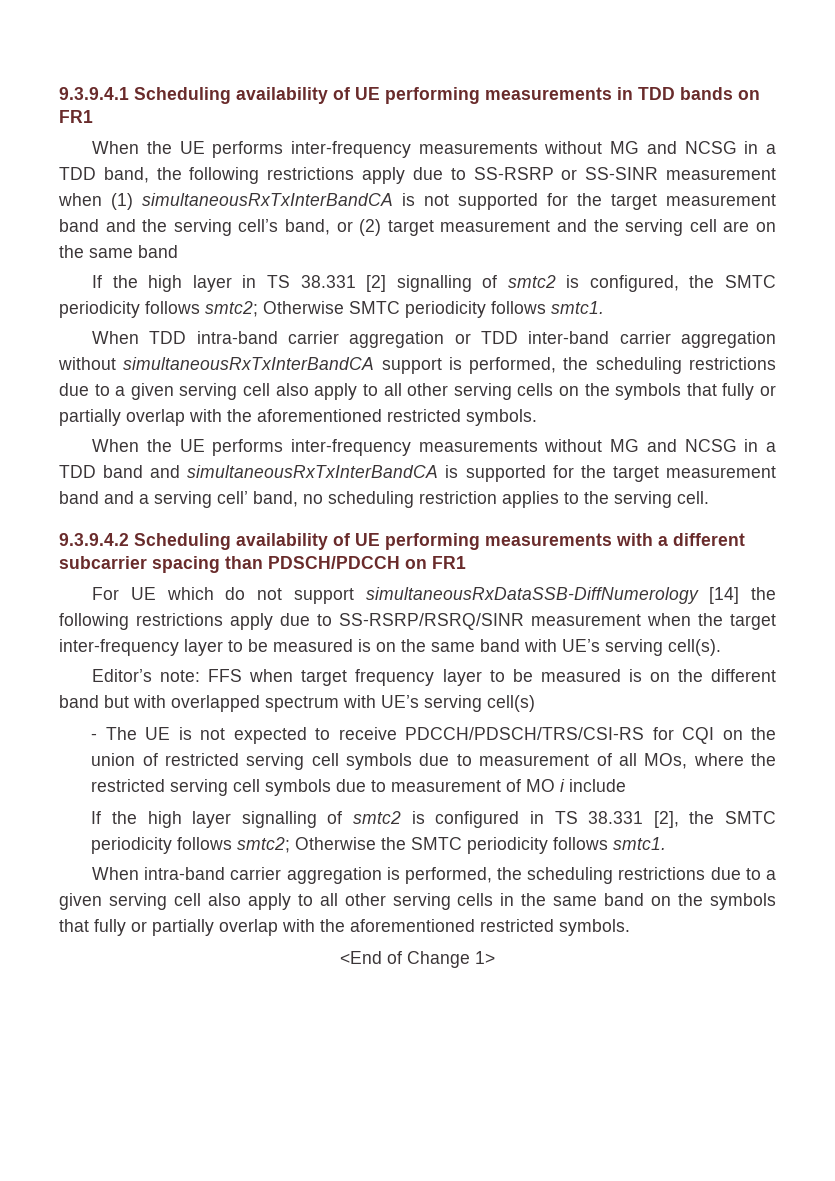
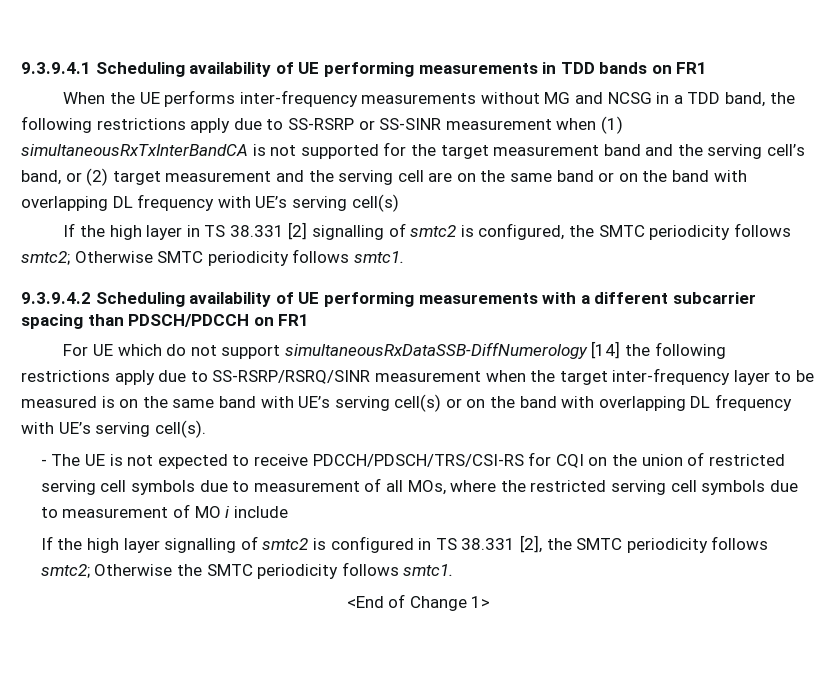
- When the UE performs inter-frequency measurements without MG and NCSG in a TDD band, the following restrictions apply due to SS-RSRP or SS-SINR measurement when (1) simultaneousRxTxInterBandCA is not supported for the target measurement band and the serving cell’s band, or (2) target measurement and the serving cell are on the same band
+ When the UE performs inter-frequency measurements without MG and NCSG in a TDD band, the following restrictions apply due to SS-RSRP or SS-SINR measurement when (1) simultaneousRxTxInterBandCA is not supported for the target measurement band and the serving cell’s band, or (2) target measurement and the serving cell are on the same band or on the band with overlapping DL frequency with UE’s serving cell(s)
- When TDD intra-band carrier aggregation or TDD inter-band carrier aggregation without simultaneousRxTxInterBandCA support is performed, the scheduling restrictions due to a given serving cell also apply to all other serving cells on the symbols that fully or partially overlap with the aforementioned restricted symbols.
- When the UE performs inter-frequency measurements without MG and NCSG in a TDD band and simultaneousRxTxInterBandCA is supported for the target measurement band and a serving cell’ band, no scheduling restriction applies to the serving cell.
- For UE which do not support simultaneousRxDataSSB-DiffNumerology [14] the following restrictions apply due to SS-RSRP/RSRQ/SINR measurement when the target inter-frequency layer to be measured is on the same band with UE’s serving cell(s).
- Editor’s note: FFS when target frequency layer to be measured is on the different band but with overlapped spectrum with UE’s serving cell(s)
+ For UE which do not support simultaneousRxDataSSB-DiffNumerology [14] the following restrictions apply due to SS-RSRP/RSRQ/SINR measurement when the target inter-frequency layer to be measured is on the same band with UE’s serving cell(s) or on the band with overlapping DL frequency with UE’s serving cell(s).
- When intra-band carrier aggregation is performed, the scheduling restrictions due to a given serving cell also apply to all other serving cells in the same band on the symbols that fully or partially overlap with the aforementioned restricted symbols.

